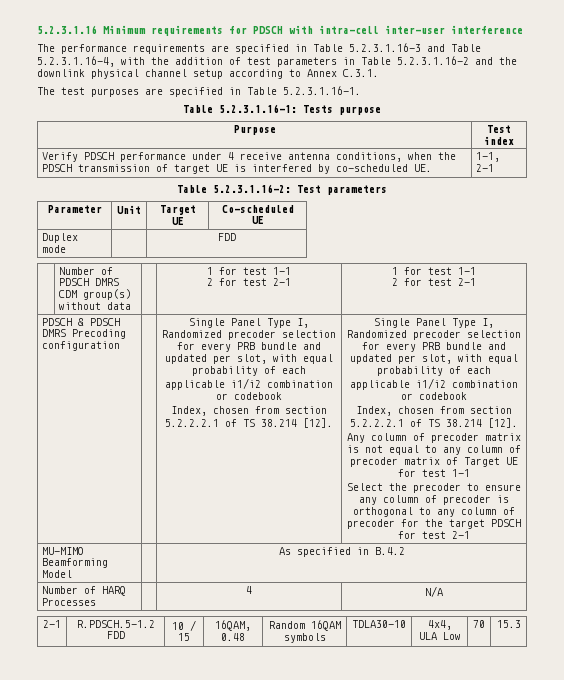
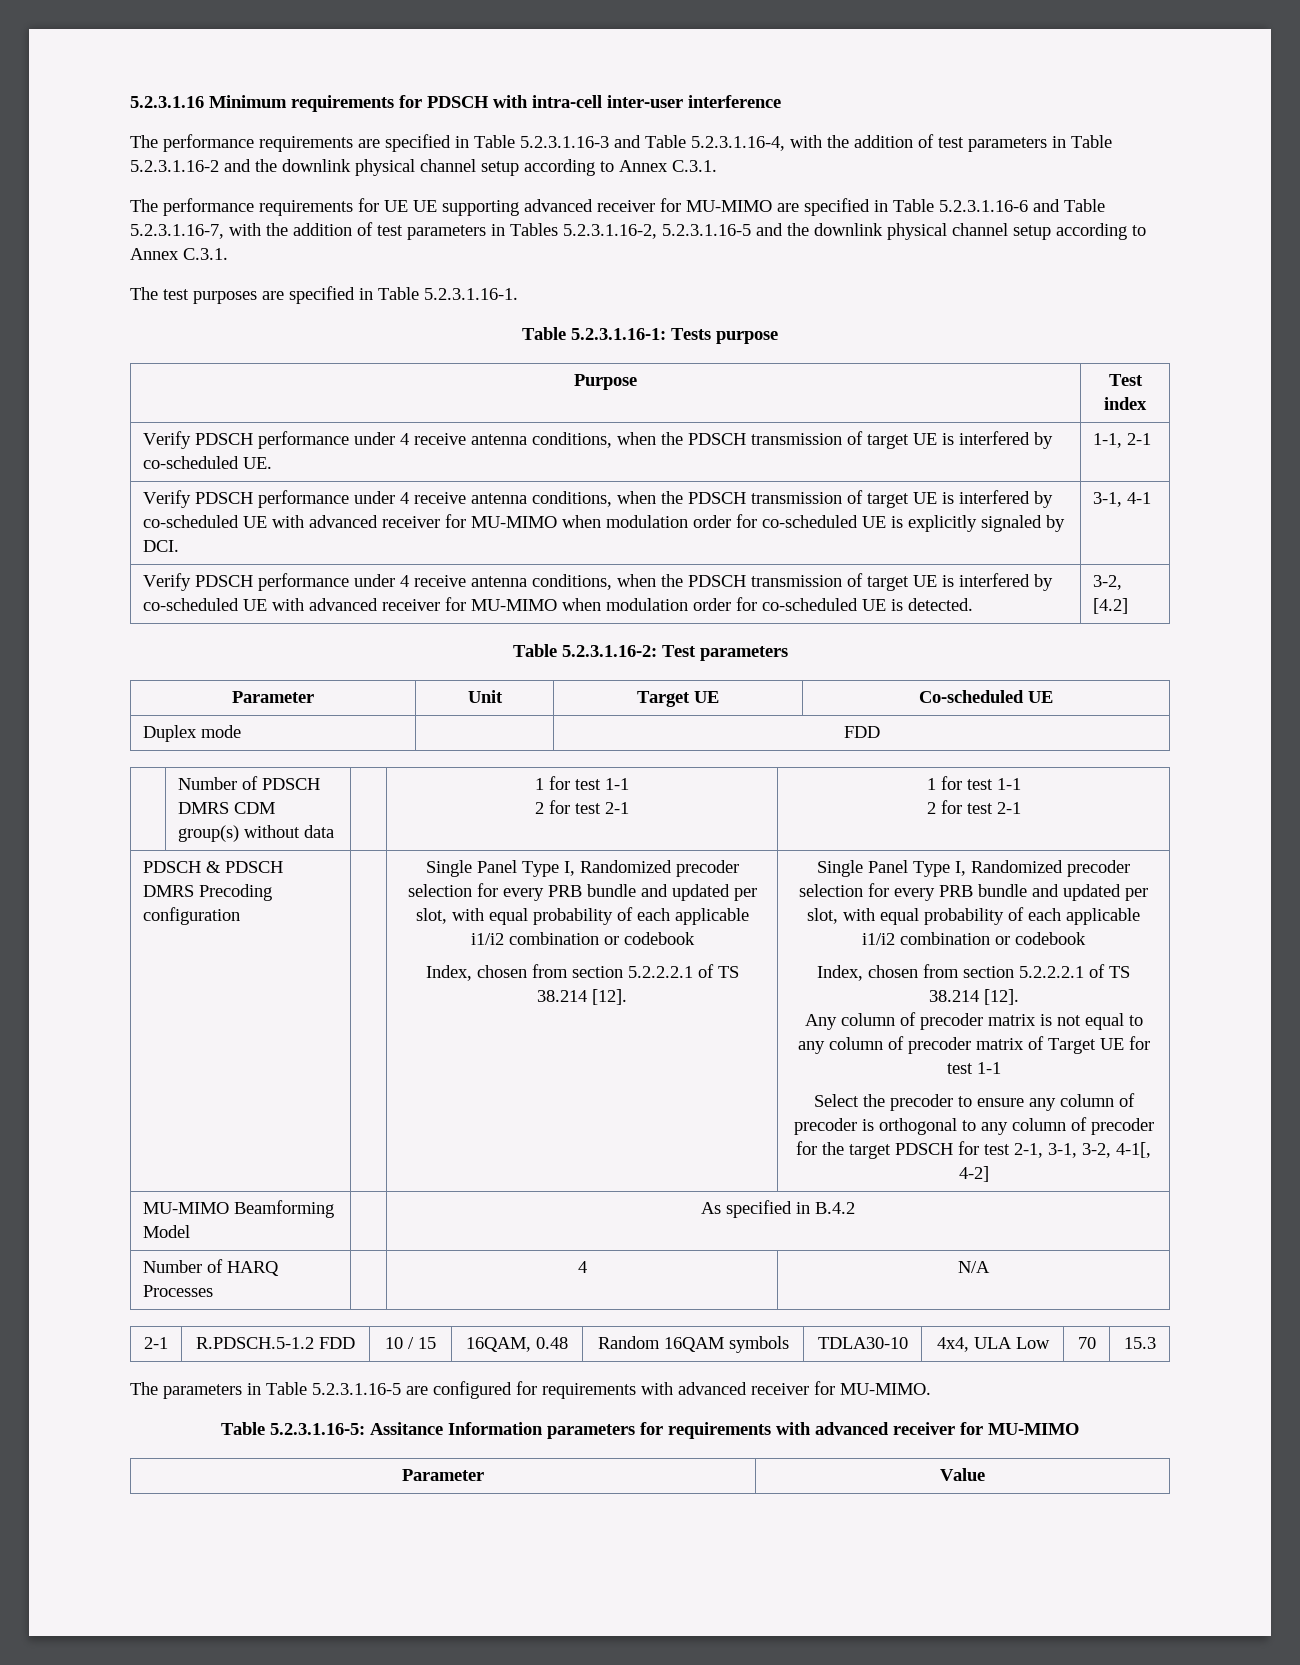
+ The performance requirements for UE UE supporting advanced receiver for MU-MIMO are specified in Table 5.2.3.1.16-6 and Table 5.2.3.1.16-7, with the addition of test parameters in Tables 5.2.3.1.16-2, 5.2.3.1.16-5 and the downlink physical channel setup according to Annex C.3.1.
+ Verify PDSCH performance under 4 receive antenna conditions, when the PDSCH transmission of target UE is interfered by co-scheduled UE with advanced receiver for MU-MIMO when modulation order for co-scheduled UE is explicitly signaled by DCI. | 3-1, 4-1
+ Verify PDSCH performance under 4 receive antenna conditions, when the PDSCH transmission of target UE is interfered by co-scheduled UE with advanced receiver for MU-MIMO when modulation order for co-scheduled UE is detected. | 3-2, [4.2]
- Select the precoder to ensure any column of precoder is orthogonal to any column of precoder for the target PDSCH for test 2-1
+ Select the precoder to ensure any column of precoder is orthogonal to any column of precoder for the target PDSCH for test 2-1, 3-1, 3-2, 4-1[, 4-2]
+ The parameters in Table 5.2.3.1.16-5 are configured for requirements with advanced receiver for MU-MIMO.
+ Table 5.2.3.1.16-5: Assitance Information parameters for requirements with advanced receiver for MU-MIMO
+ Parameter | Value

